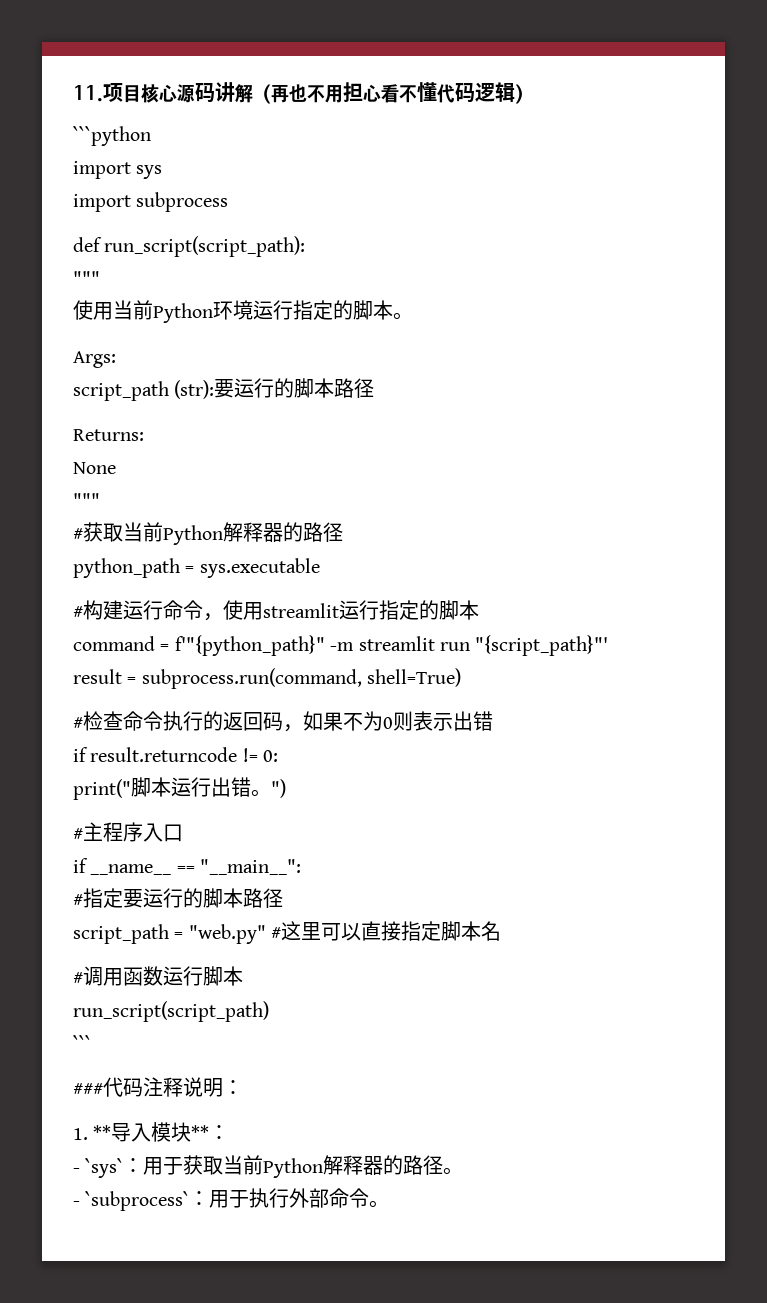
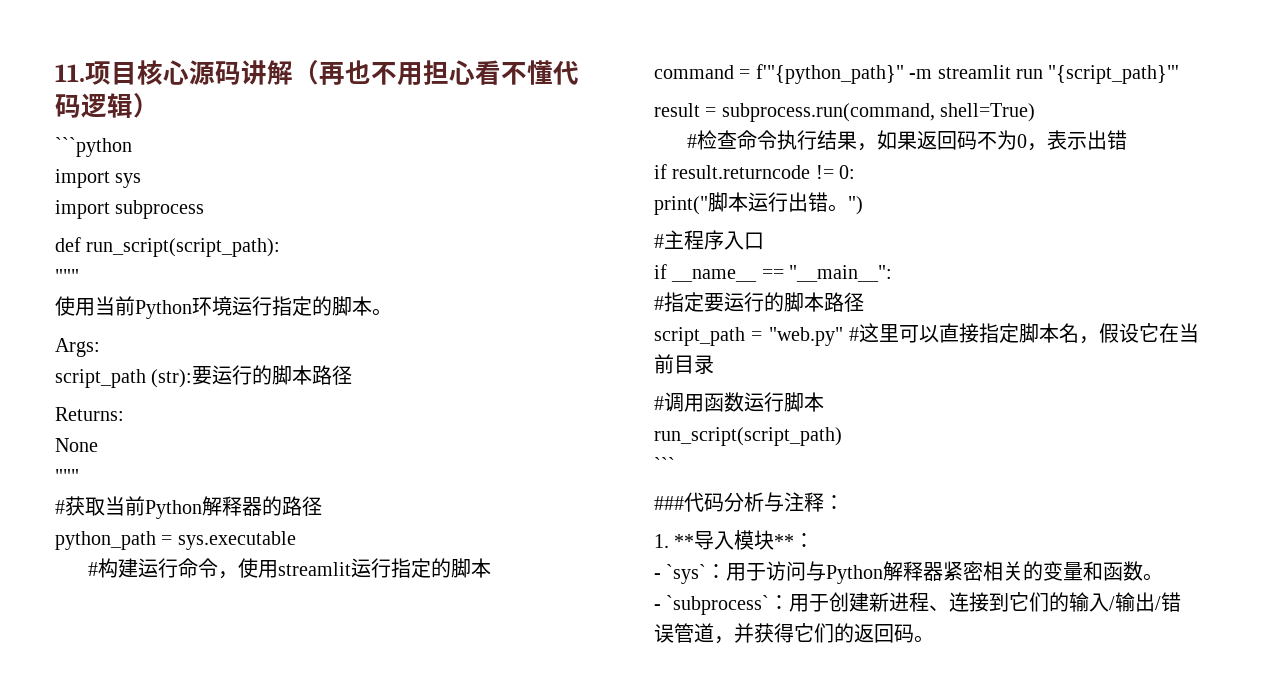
- #检查命令执行的返回码，如果不为0则表示出错
+ #检查命令执行结果，如果返回码不为0，表示出错
- script_path = "web.py" #这里可以直接指定脚本名
+ script_path = "web.py" #这里可以直接指定脚本名，假设它在当前目录
- ###代码注释说明：
+ ###代码分析与注释：
- - `sys`：用于获取当前Python解释器的路径。
+ - `sys`：用于访问与Python解释器紧密相关的变量和函数。
- - `subprocess`：用于执行外部命令。
+ - `subprocess`：用于创建新进程、连接到它们的输入/输出/错误管道，并获得它们的返回码。

